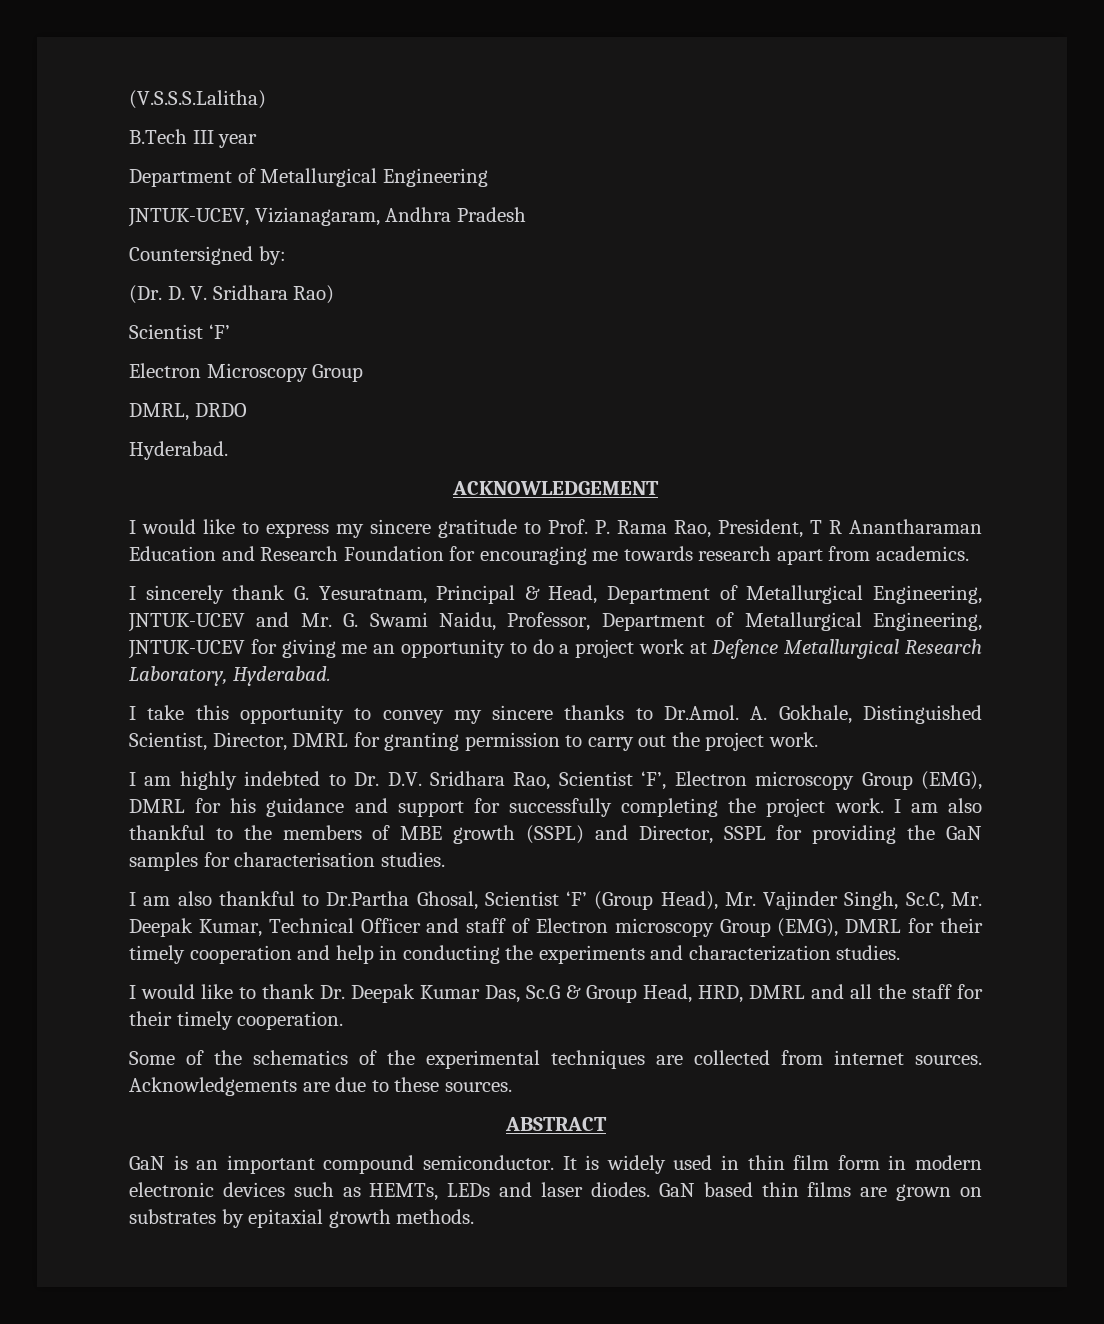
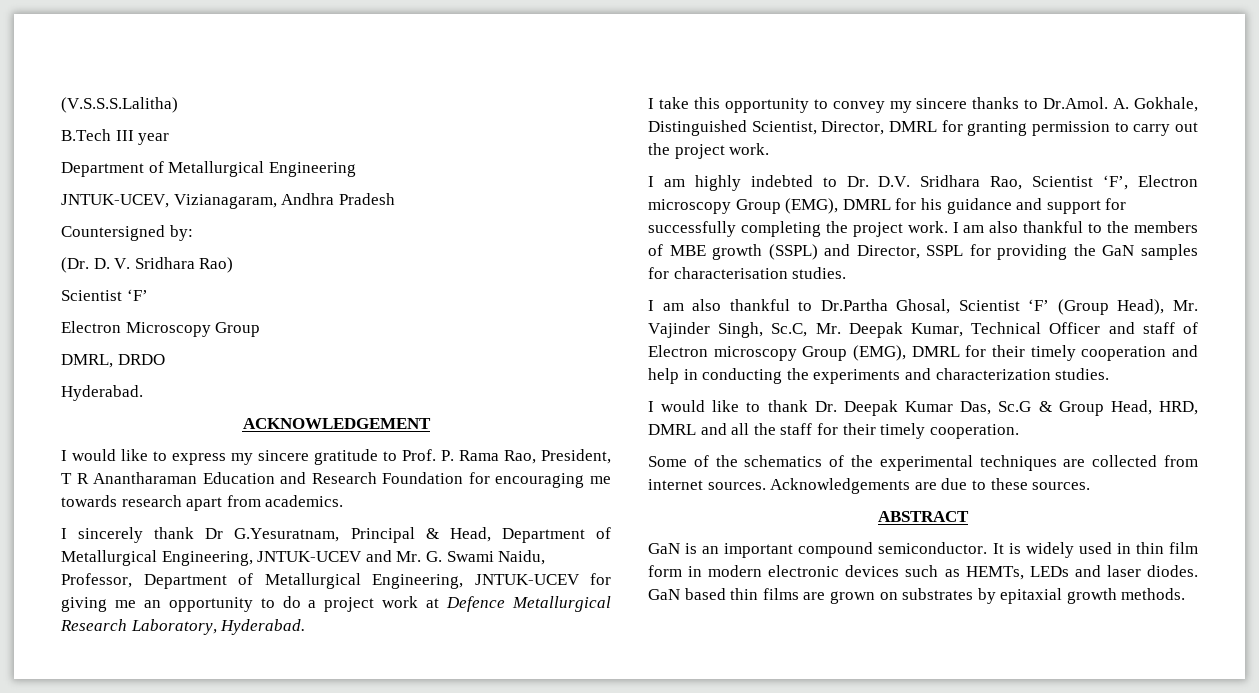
- I sincerely thank G. Yesuratnam, Principal & Head, Department of Metallurgical Engineering, JNTUK-UCEV and Mr. G. Swami Naidu, Professor, Department of Metallurgical Engineering, JNTUK-UCEV for giving me an opportunity to do a project work at Defence Metallurgical Research Laboratory, Hyderabad.
+ I sincerely thank Dr G.Yesuratnam, Principal & Head, Department of Metallurgical Engineering, JNTUK-UCEV and Mr. G. Swami Naidu, Professor, Department of Metallurgical Engineering, JNTUK-UCEV for giving me an opportunity to do a project work at Defence Metallurgical Research Laboratory, Hyderabad.

